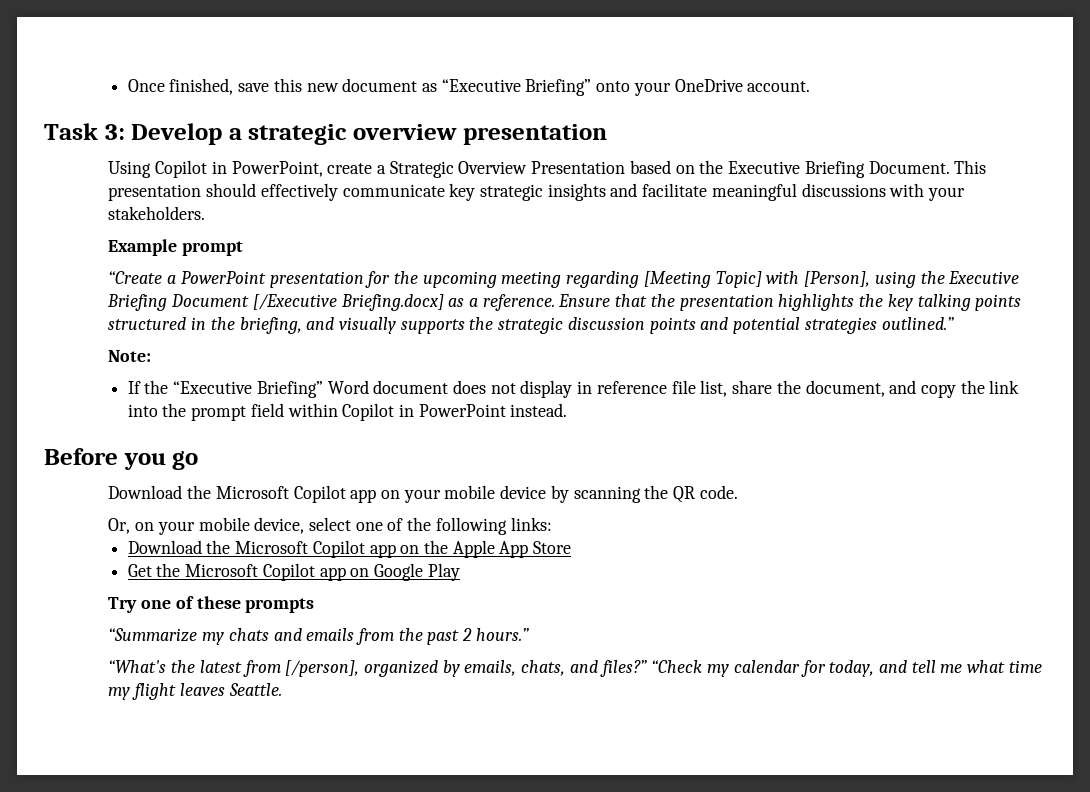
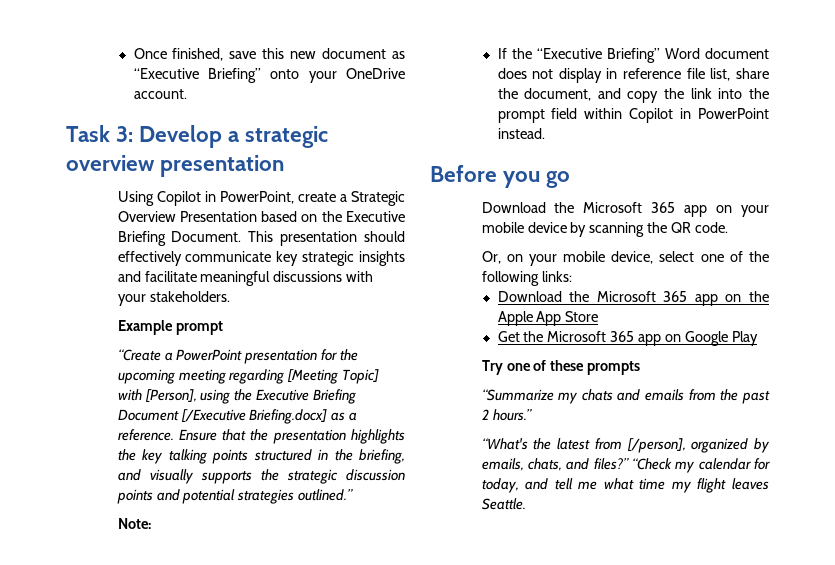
- Download the Microsoft Copilot app on your mobile device by scanning the QR code.
+ Download the Microsoft 365 app on your mobile device by scanning the QR code.
- Download the Microsoft Copilot app on the Apple App Store
+ Download the Microsoft 365 app on the Apple App Store
- Get the Microsoft Copilot app on Google Play
+ Get the Microsoft 365 app on Google Play

